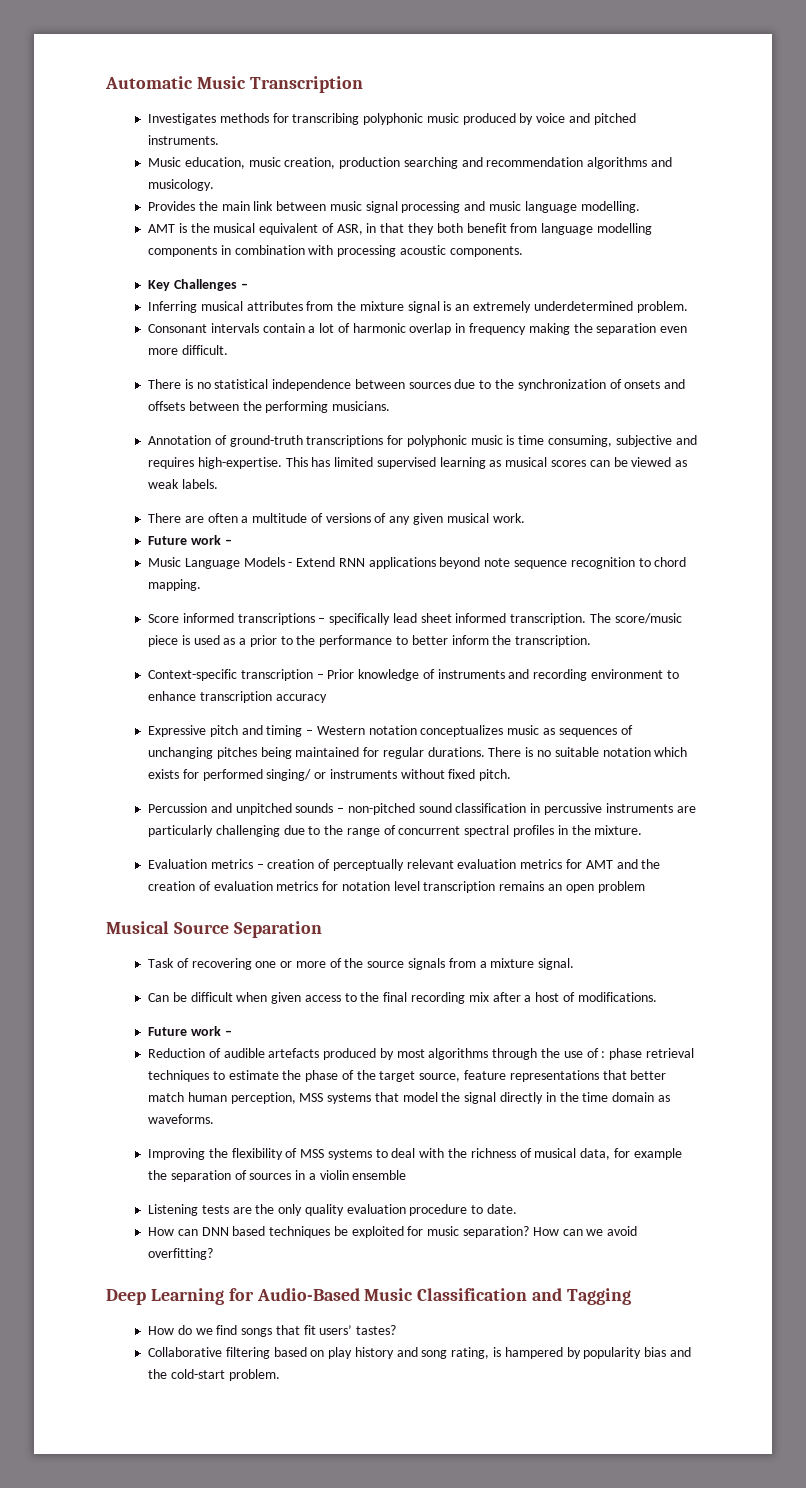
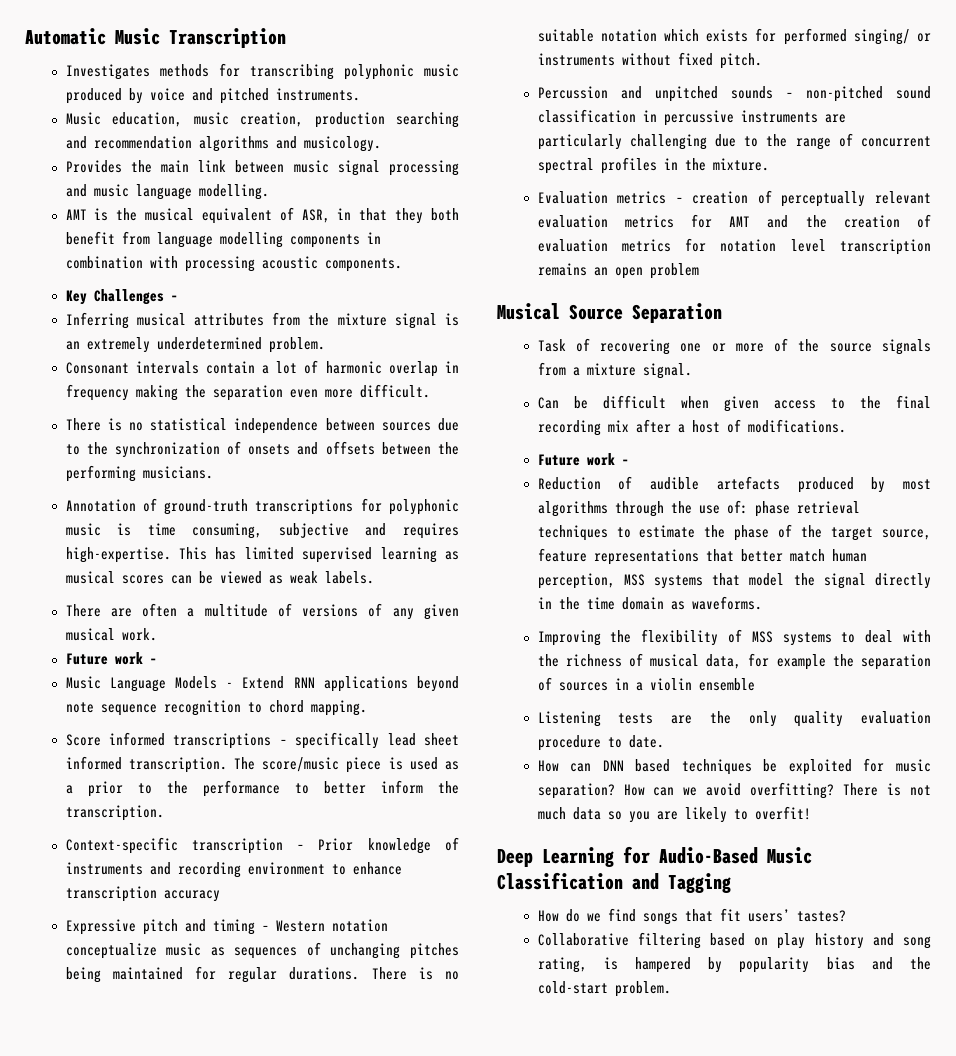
- Expressive pitch and timing – Western notation conceptualizes music as sequences of unchanging pitches being maintained for regular durations.
+ Expressive pitch and timing – Western notation conceptualize music as sequences of unchanging pitches being maintained for regular durations.
- Reduction of audible artefacts produced by most algorithms through the use of : phase retrieval techniques to estimate the phase of the target source, feature representations that better match human perception, MSS systems that model the signal directly in the time domain as waveforms.
+ Reduction of audible artefacts produced by most algorithms through the use of: phase retrieval techniques to estimate the phase of the target source, feature representations that better match human perception, MSS systems that model the signal directly in the time domain as waveforms.
+ There is not much data so you are likely to overfit!

